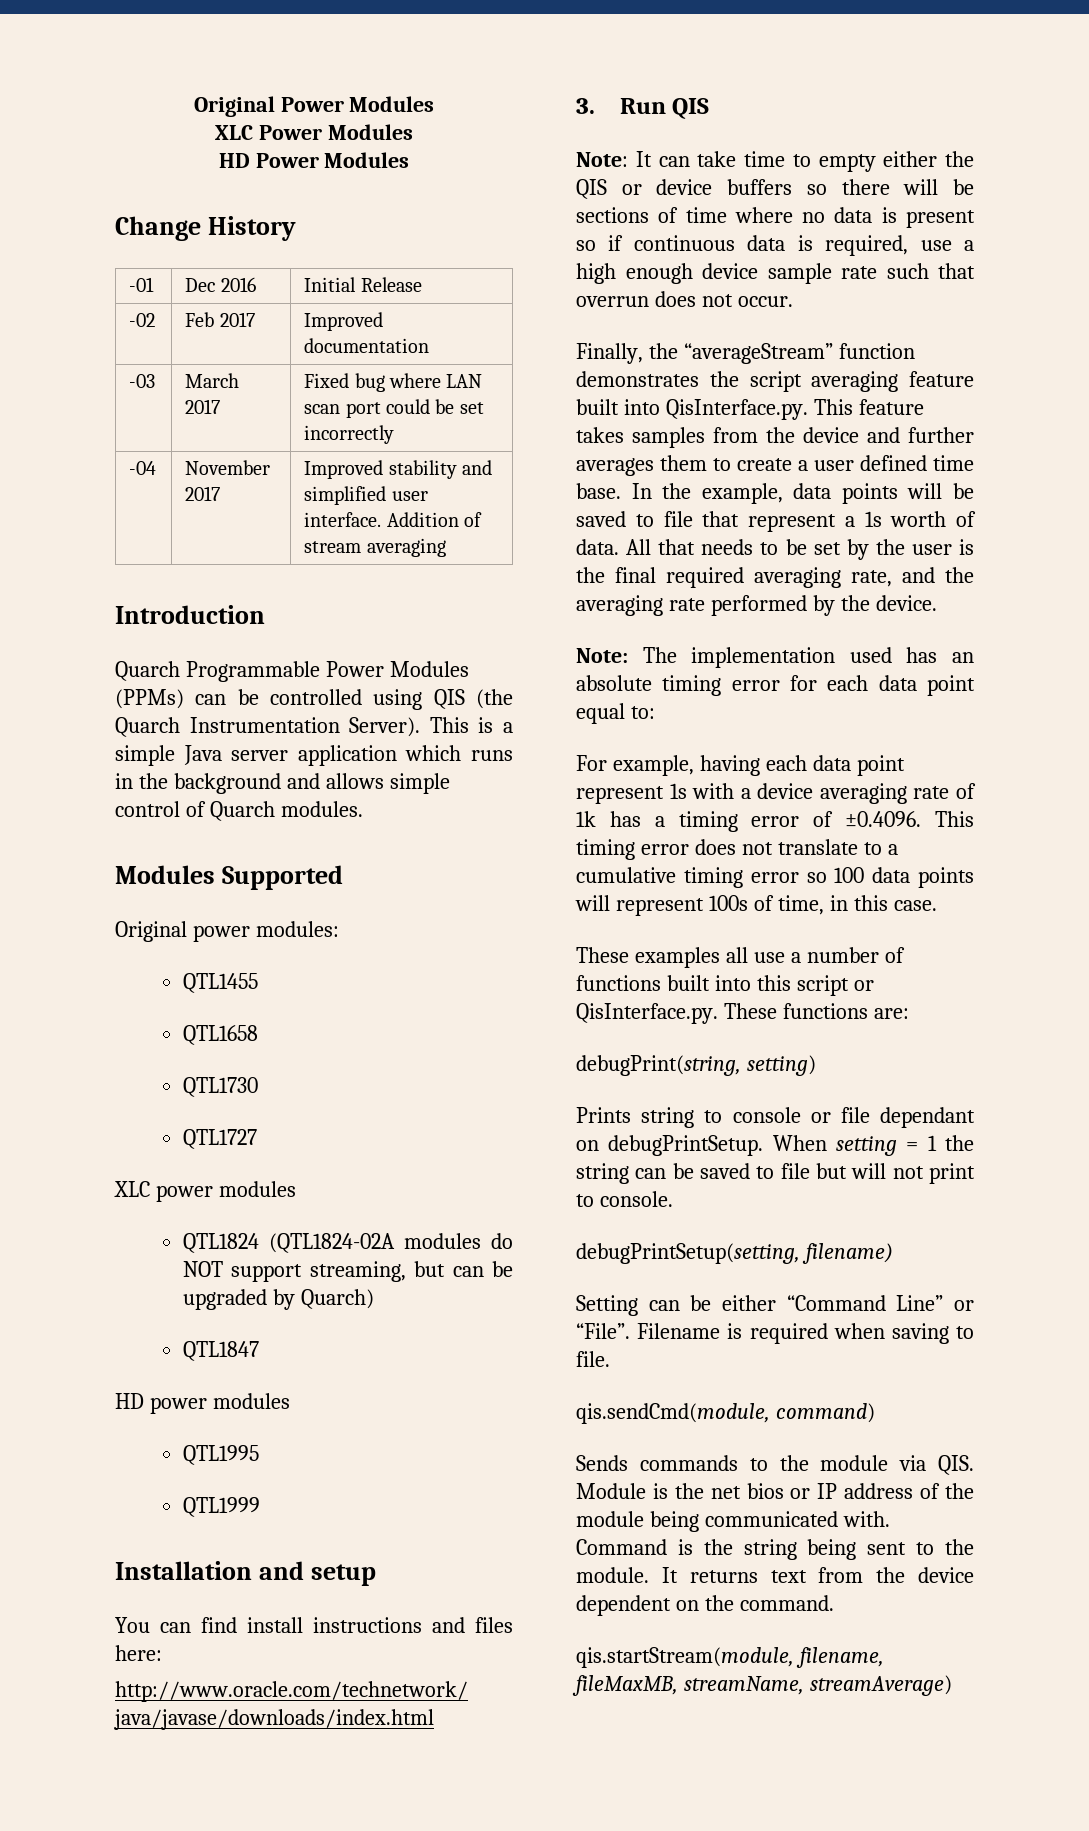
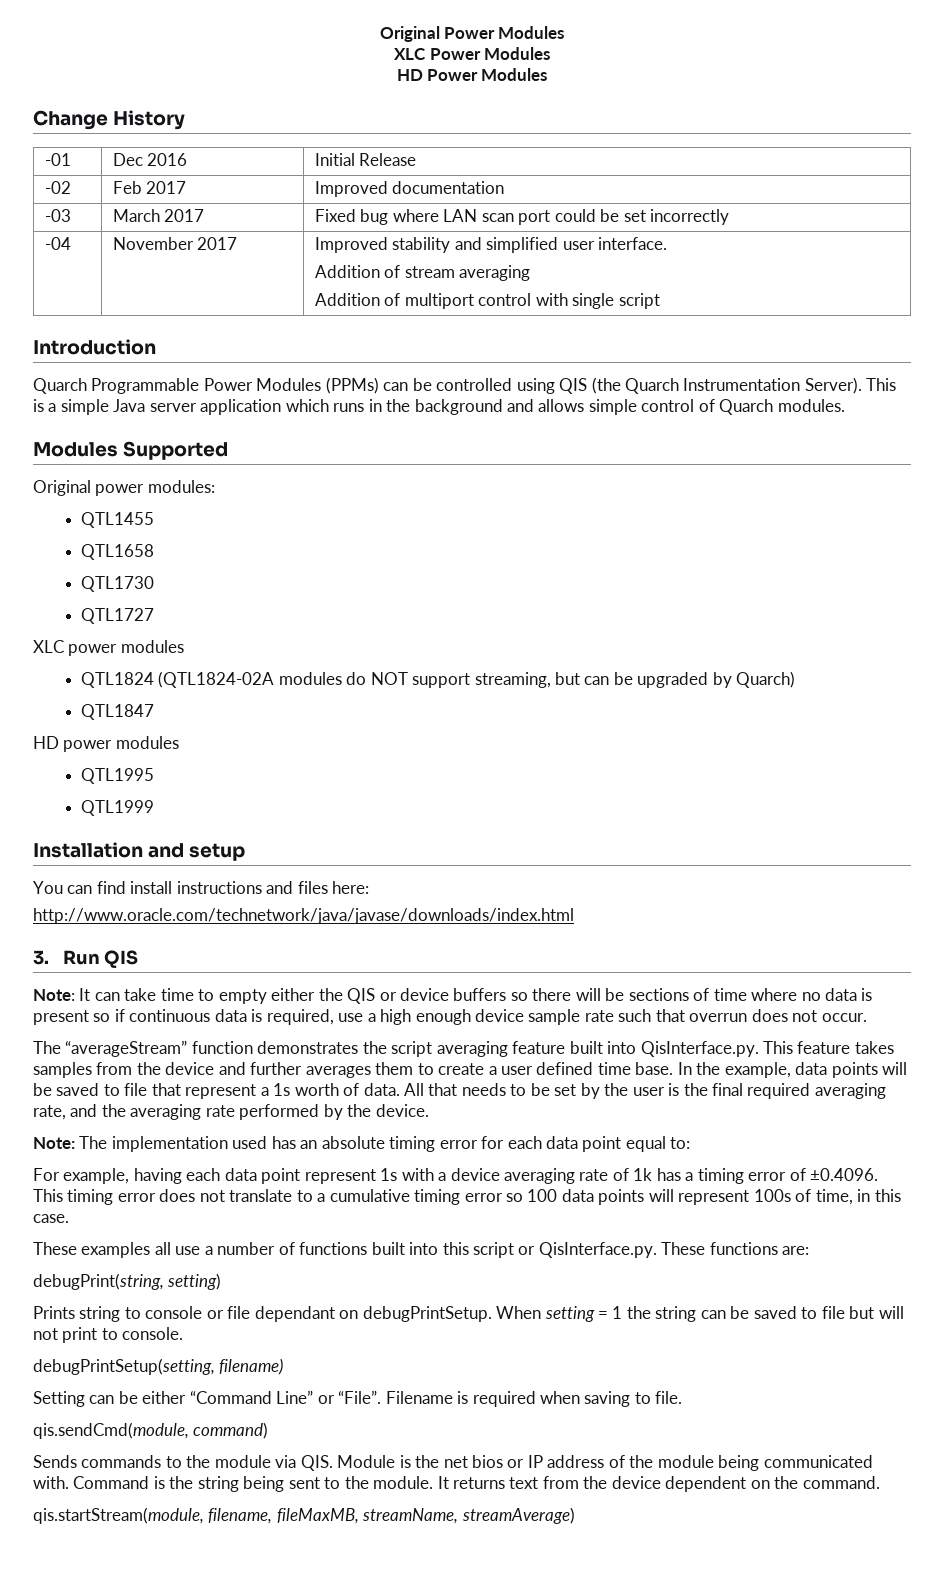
- -04 | November 2017 | Improved stability and simplified user interface. Addition of stream averaging
+ -04 | November 2017 | Improved stability and simplified user interface.
+ Addition of stream averaging
+ Addition of multiport control with single script
- Finally, the “averageStream” function demonstrates the script averaging feature built into QisInterface.py. This feature takes samples from the device and further averages them to create a user defined time base.
+ The “averageStream” function demonstrates the script averaging feature built into QisInterface.py. This feature takes samples from the device and further averages them to create a user defined time base.

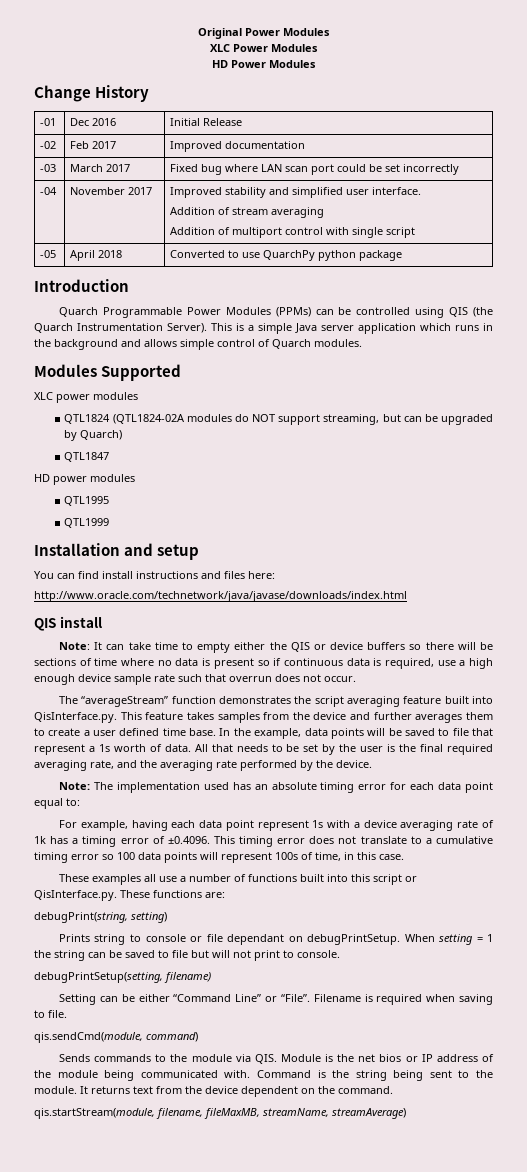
+ -05 | April 2018 | Converted to use QuarchPy python package
- Original power modules:
- QTL1455
- QTL1658
- QTL1730
- QTL1727
- 3. Run QIS
+ QIS install

